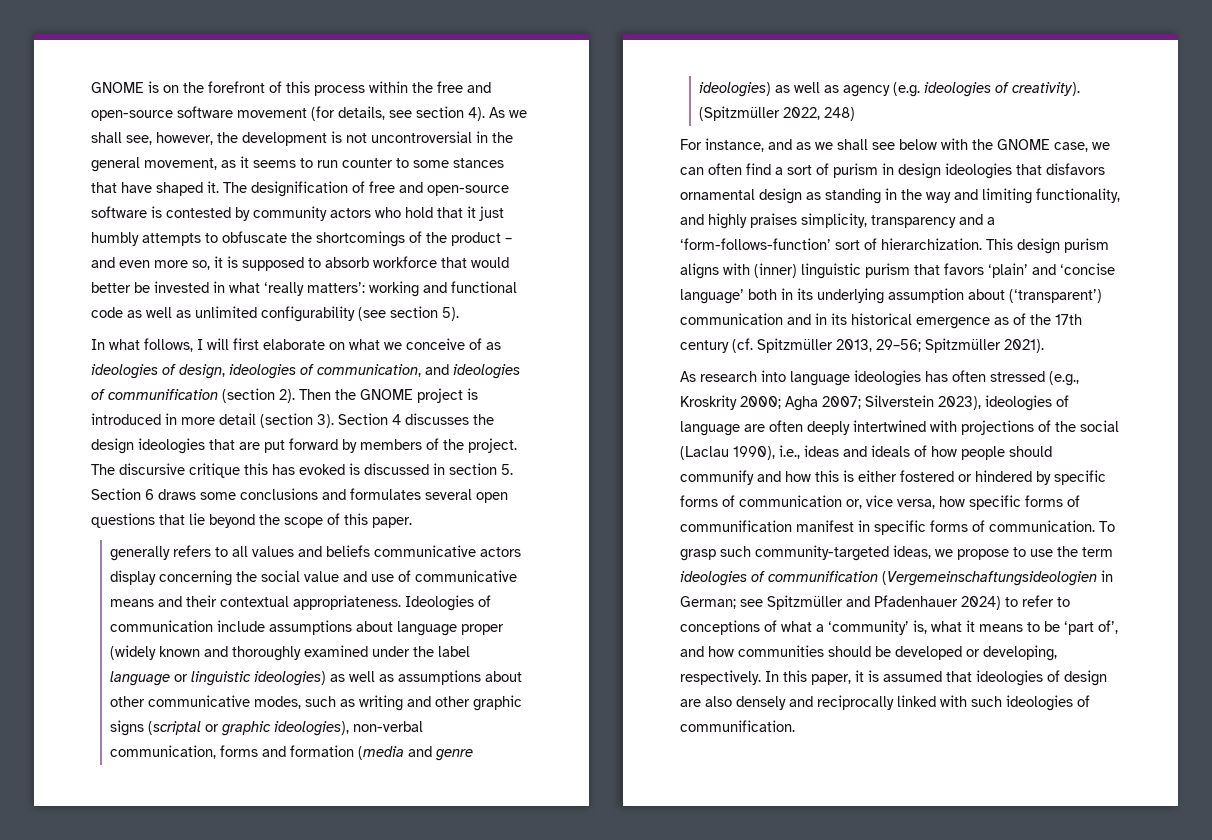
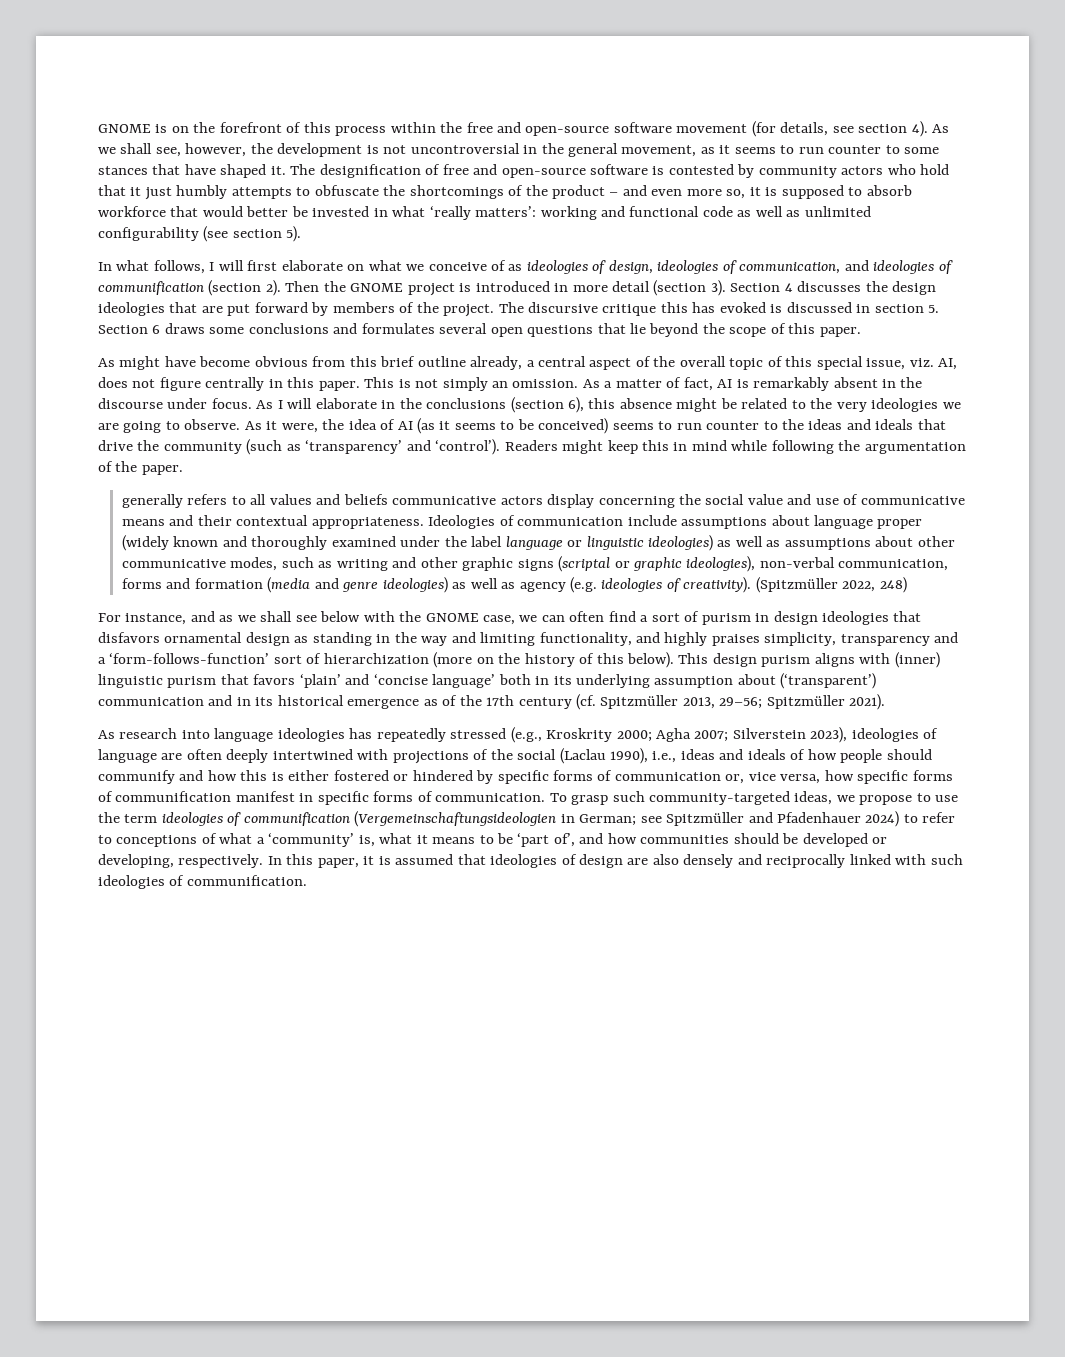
+ As might have become obvious from this brief outline already, a central aspect of the overall topic of this special issue, viz. AI, does not figure centrally in this paper. This is not simply an omission. As a matter of fact, AI is remarkably absent in the discourse under focus. As I will elaborate in the conclusions (section 6), this absence might be related to the very ideologies we are going to observe. As it were, the idea of AI (as it seems to be conceived) seems to run counter to the ideas and ideals that drive the community (such as ‘transparency’ and ‘control’). Readers might keep this in mind while following the argumentation of the paper.
- For instance, and as we shall see below with the GNOME case, we can often find a sort of purism in design ideologies that disfavors ornamental design as standing in the way and limiting functionality, and highly praises simplicity, transparency and a ‘form-follows-function’ sort of hierarchization.
+ For instance, and as we shall see below with the GNOME case, we can often find a sort of purism in design ideologies that disfavors ornamental design as standing in the way and limiting functionality, and highly praises simplicity, transparency and a ‘form-follows-function’ sort of hierarchization (more on the history of this below).
- As research into language ideologies has often stressed (e.g., Kroskrity 2000;
+ As research into language ideologies has repeatedly stressed (e.g., Kroskrity 2000;

